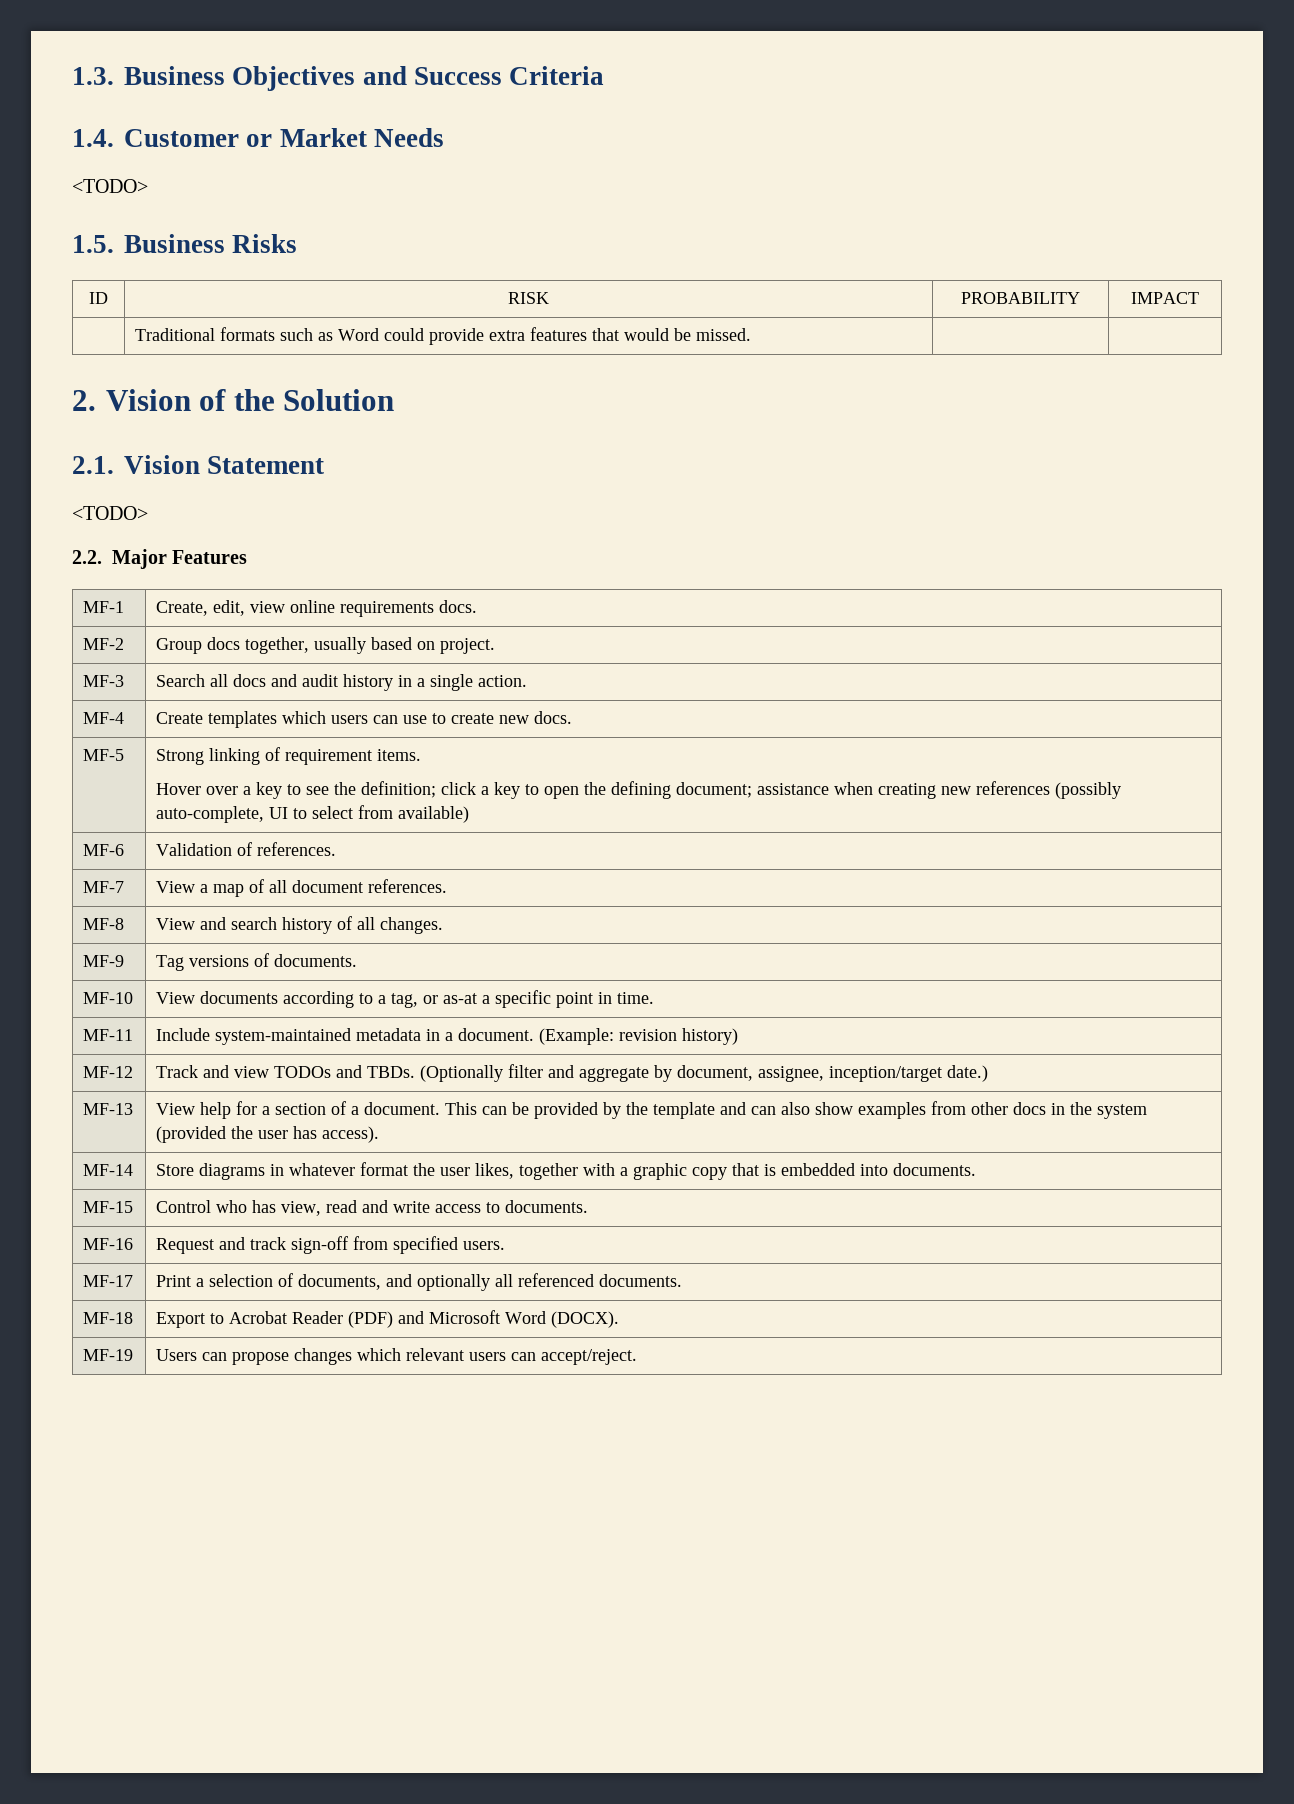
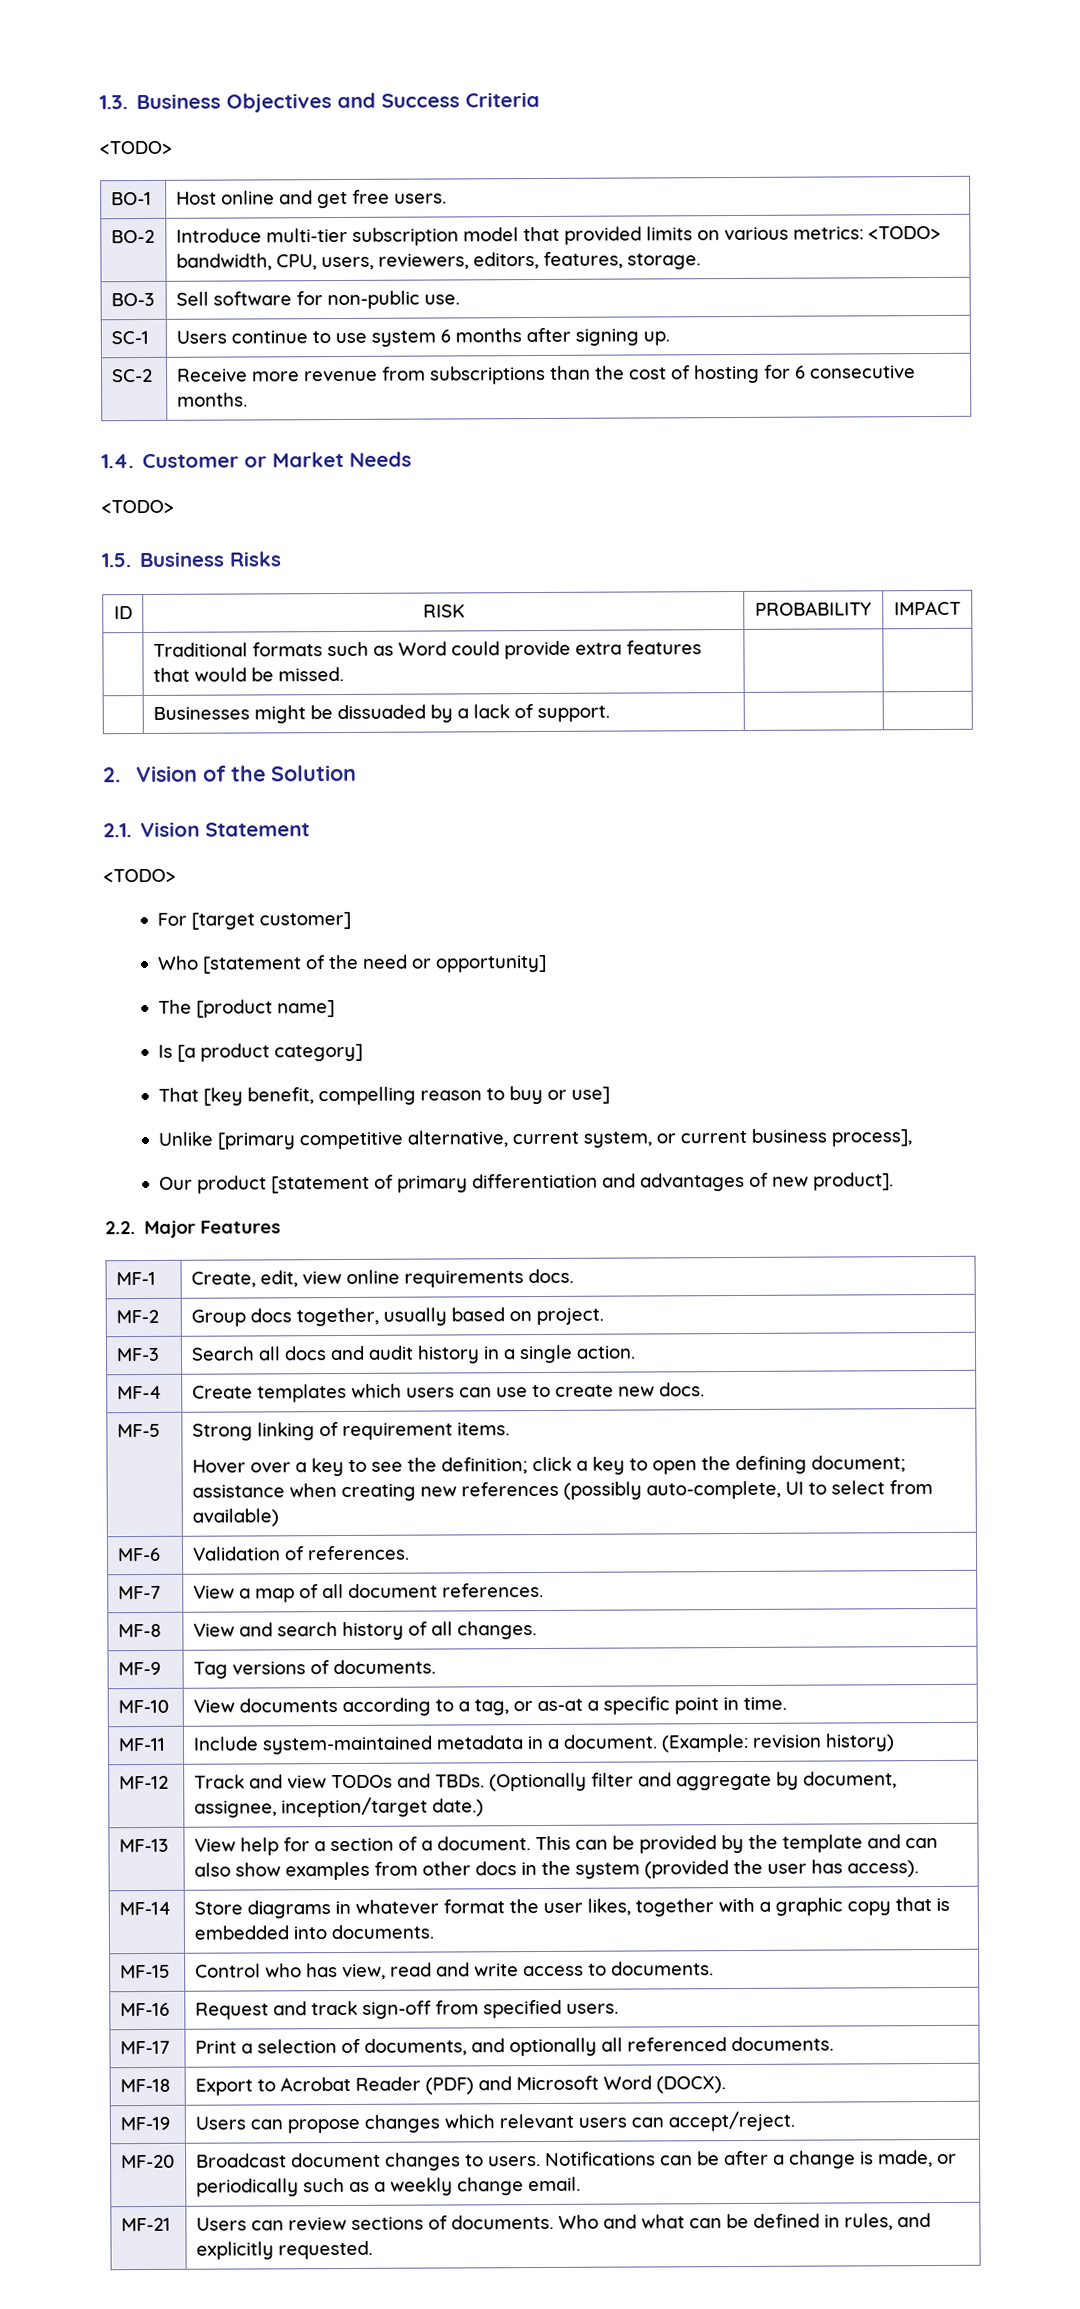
  1.3. Business Objectives and Success Criteria
+ <TODO>
+ BO-1 | Host online and get free users.
+ BO-2 | Introduce multi-tier subscription model that provided limits on various metrics: <TODO> bandwidth, CPU, users, reviewers, editors, features, storage.
+ BO-3 | Sell software for non-public use.
+ SC-1 | Users continue to use system 6 months after signing up.
+ SC-2 | Receive more revenue from subscriptions than the cost of hosting for 6 consecutive months.
+ | Businesses might be dissuaded by a lack of support. | |
+ For [target customer]
+ Who [statement of the need or opportunity]
+ The [product name]
+ Is [a product category]
+ That [key benefit, compelling reason to buy or use]
+ Unlike [primary competitive alternative, current system, or current business process],
+ Our product [statement of primary differentiation and advantages of new product].
+ MF-20 | Broadcast document changes to users. Notifications can be after a change is made, or periodically such as a weekly change email.
+ MF-21 | Users can review sections of documents. Who and what can be defined in rules, and explicitly requested.

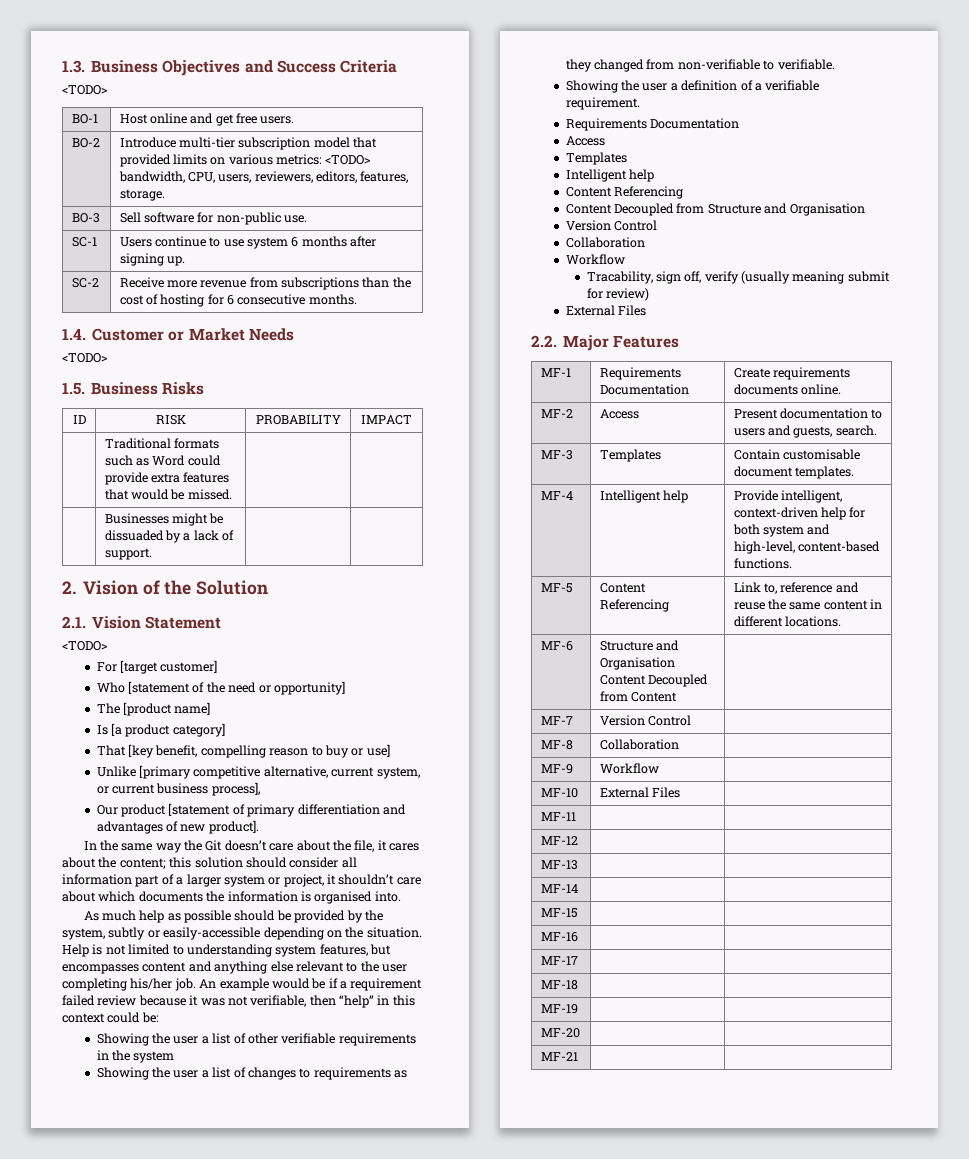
+ In the same way the Git doesn’t care about the file, it cares about the content; this solution should consider all information part of a larger system or project, it shouldn’t care about which documents the information is organised into.
+ As much help as possible should be provided by the system, subtly or easily-accessible depending on the situation. Help is not limited to understanding system features, but encompasses content and anything else relevant to the user completing his/her job. An example would be if a requirement failed review because it was not verifiable, then “help” in this context could be:
+ Showing the user a list of other verifiable requirements in the system
+ Showing the user a list of changes to requirements as they changed from non-verifiable to verifiable.
+ Showing the user a definition of a verifiable requirement.
+ Requirements Documentation
+ Access
+ Templates
+ Intelligent help
+ Content Referencing
+ Content Decoupled from Structure and Organisation
+ Version Control
+ Collaboration
+ Workflow
+ Tracability, sign off, verify (usually meaning submit for review)
+ External Files
  2.2. Major Features
- MF-1 | Create, edit, view online requirements docs.
- MF-2 | Group docs together, usually based on project.
- MF-3 | Search all docs and audit history in a single action.
- MF-4 | Create templates which users can use to create new docs.
- MF-5 | Strong linking of requirement items.
- Hover over a key to see the definition; click a key to open the defining document; assistance when creating new references (possibly auto-complete, UI to select from available)
- MF-6 | Validation of references.
- MF-7 | View a map of all document references.
- MF-8 | View and search history of all changes.
- MF-9 | Tag versions of documents.
- MF-10 | View documents according to a tag, or as-at a specific point in time.
- MF-11 | Include system-maintained metadata in a document. (Example: revision history)
- MF-12 | Track and view TODOs and TBDs. (Optionally filter and aggregate by document, assignee, inception/target date.)
- MF-13 | View help for a section of a document. This can be provided by the template and can also show examples from other docs in the system (provided the user has access).
- MF-14 | Store diagrams in whatever format the user likes, together with a graphic copy that is embedded into documents.
- MF-15 | Control who has view, read and write access to documents.
- MF-16 | Request and track sign-off from specified users.
- MF-17 | Print a selection of documents, and optionally all referenced documents.
- MF-18 | Export to Acrobat Reader (PDF) and Microsoft Word (DOCX).
- MF-19 | Users can propose changes which relevant users can accept/reject.
- MF-20 | Broadcast document changes to users. Notifications can be after a change is made, or periodically such as a weekly change email.
- MF-21 | Users can review sections of documents. Who and what can be defined in rules, and explicitly requested.
+ MF-1 | Requirements Documentation | Create requirements documents online.
+ MF-2 | Access | Present documentation to users and guests, search.
+ MF-3 | Templates | Contain customisable document templates.
+ MF-4 | Intelligent help | Provide intelligent, context-driven help for both system and high-level, content-based functions.
+ MF-5 | Content Referencing | Link to, reference and reuse the same content in different locations.
+ MF-6 | Structure and Organisation Content Decoupled from Content |
+ MF-7 | Version Control |
+ MF-8 | Collaboration |
+ MF-9 | Workflow |
+ MF-10 | External Files |
+ MF-11 | |
+ MF-12 | |
+ MF-13 | |
+ MF-14 | |
+ MF-15 | |
+ MF-16 | |
+ MF-17 | |
+ MF-18 | |
+ MF-19 | |
+ MF-20 | |
+ MF-21 | |

